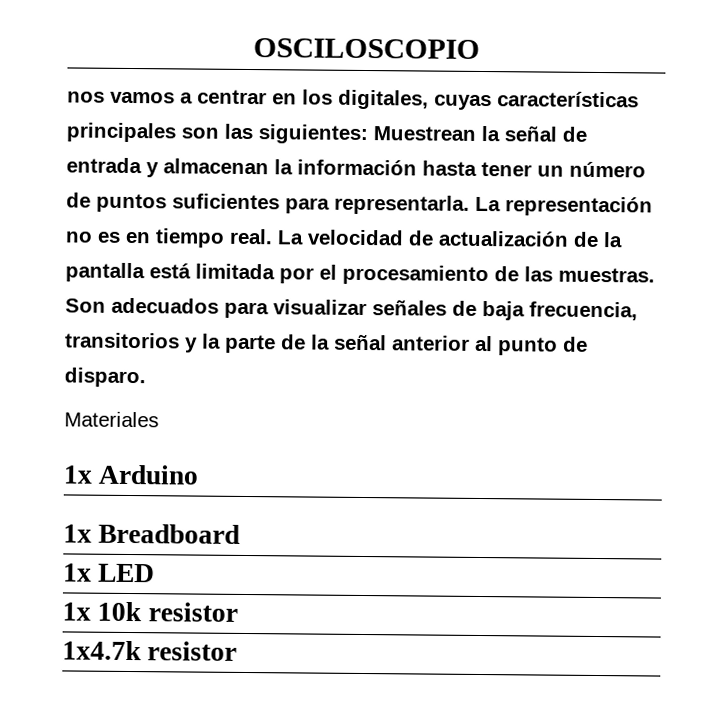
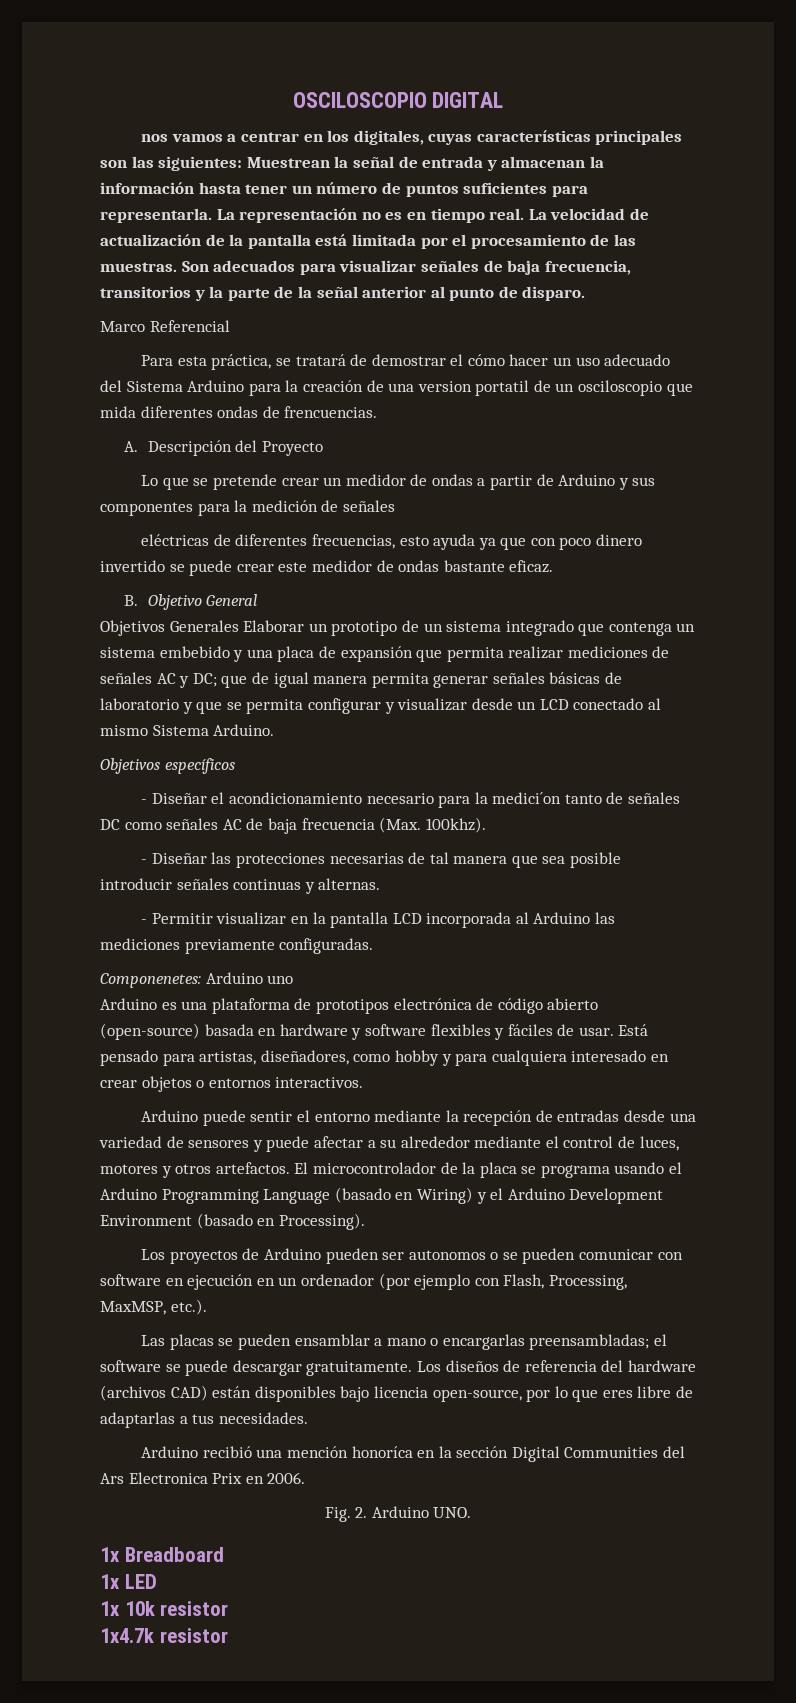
- OSCILOSCOPIO
+ OSCILOSCOPIO DIGITAL
- Materiales
- 1x Arduino
+ Marco Referencial
+ Para esta práctica, se tratará de demostrar el cómo hacer un uso adecuado del Sistema Arduino para la creación de una version portatil de un osciloscopio que mida diferentes ondas de frencuencias.
+ A. Descripción del Proyecto
+ Lo que se pretende crear un medidor de ondas a partir de Arduino y sus componentes para la medición de señales
+ eléctricas de diferentes frecuencias, esto ayuda ya que con poco dinero invertido se puede crear este medidor de ondas bastante eficaz.
+ B. Objetivo General
+ Objetivos Generales Elaborar un prototipo de un sistema integrado que contenga un sistema embebido y una placa de expansión que permita realizar mediciones de señales AC y DC; que de igual manera permita generar señales básicas de laboratorio y que se permita configurar y visualizar desde un LCD conectado al mismo Sistema Arduino.
+ Objetivos específicos
+ - Diseñar el acondicionamiento necesario para la medici´on tanto de señales DC como señales AC de baja frecuencia (Max. 100khz).
+ - Diseñar las protecciones necesarias de tal manera que sea posible introducir señales continuas y alternas.
+ - Permitir visualizar en la pantalla LCD incorporada al Arduino las mediciones previamente configuradas.
+ Componenetes: Arduino uno
+ Arduino es una plataforma de prototipos electrónica de código abierto (open-source) basada en hardware y software flexibles y fáciles de usar. Está pensado para artistas, diseñadores, como hobby y para cualquiera interesado en crear objetos o entornos interactivos.
+ Arduino puede sentir el entorno mediante la recepción de entradas desde una variedad de sensores y puede afectar a su alrededor mediante el control de luces, motores y otros artefactos. El microcontrolador de la placa se programa usando el Arduino Programming Language (basado en Wiring) y el Arduino Development Environment (basado en Processing).
+ Los proyectos de Arduino pueden ser autonomos o se pueden comunicar con software en ejecución en un ordenador (por ejemplo con Flash, Processing, MaxMSP, etc.).
+ Las placas se pueden ensamblar a mano o encargarlas preensambladas; el software se puede descargar gratuitamente. Los diseños de referencia del hardware (archivos CAD) están disponibles bajo licencia open-source, por lo que eres libre de adaptarlas a tus necesidades.
+ Arduino recibió una mención honoríca en la sección Digital Communities del Ars Electronica Prix en 2006.
+ Fig. 2. Arduino UNO.

